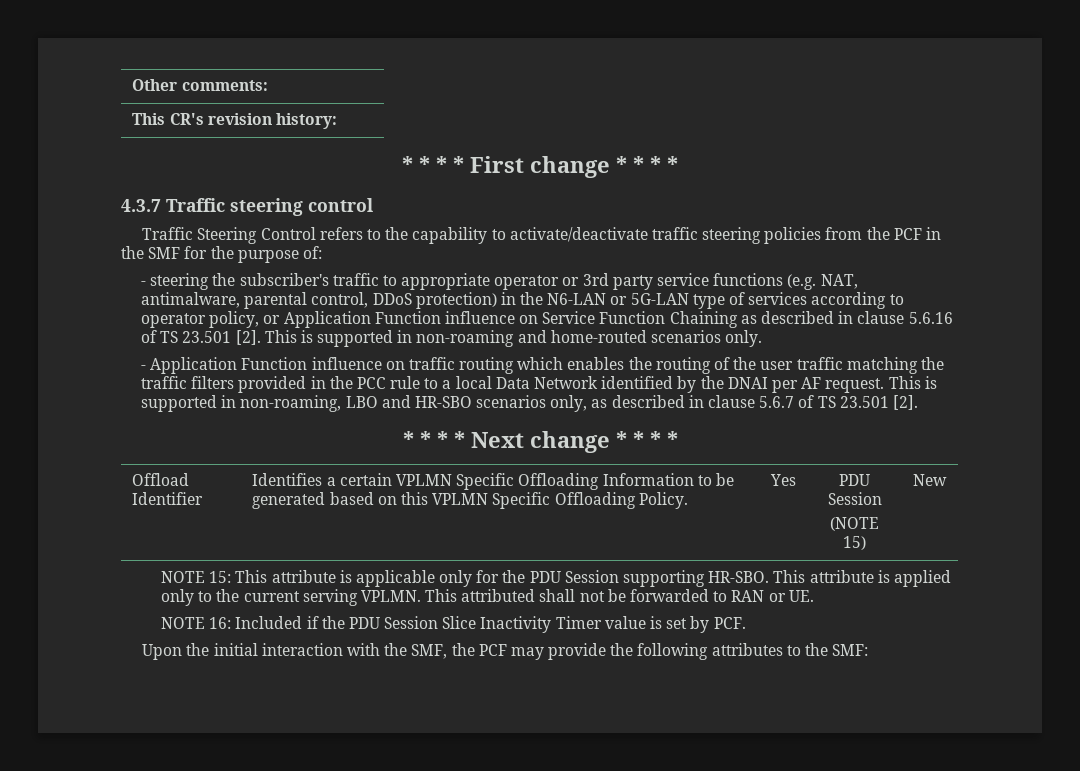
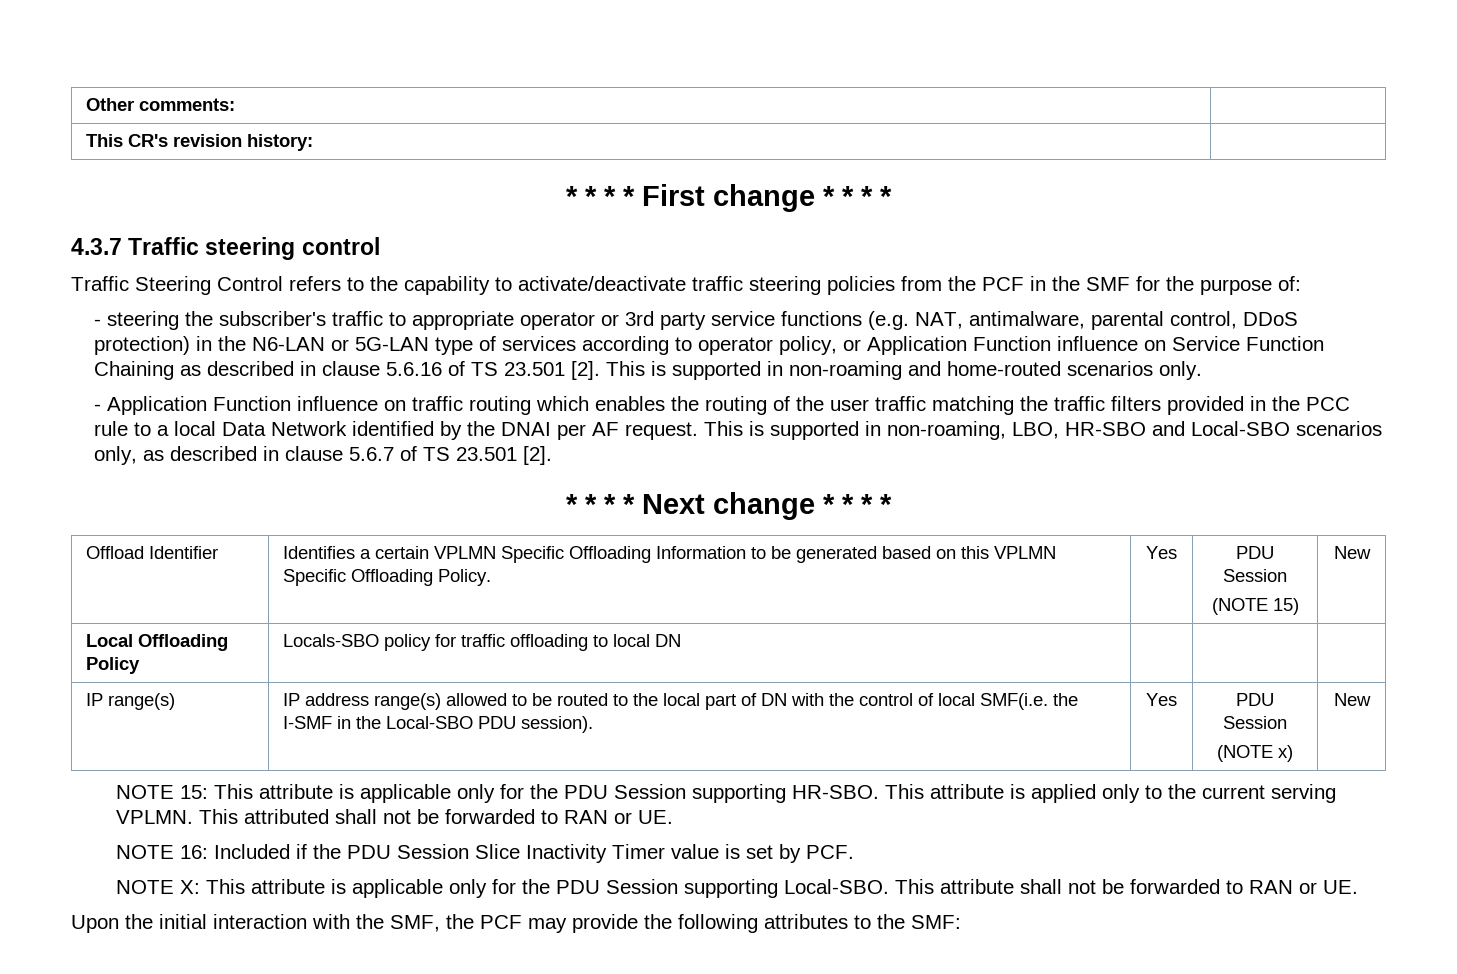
- This is supported in non-roaming, LBO and HR-SBO scenarios only, as described in clause 5.6.7 of TS 23.501 [2].
+ This is supported in non-roaming, LBO, HR-SBO and Local-SBO scenarios only, as described in clause 5.6.7 of TS 23.501 [2].
+ Local Offloading Policy | Locals-SBO policy for traffic offloading to local DN | | |
+ IP range(s) | IP address range(s) allowed to be routed to the local part of DN with the control of local SMF(i.e. the I-SMF in the Local-SBO PDU session). | Yes | PDU Session
+ (NOTE x) | New
+ NOTE X: This attribute is applicable only for the PDU Session supporting Local-SBO. This attribute shall not be forwarded to RAN or UE.

